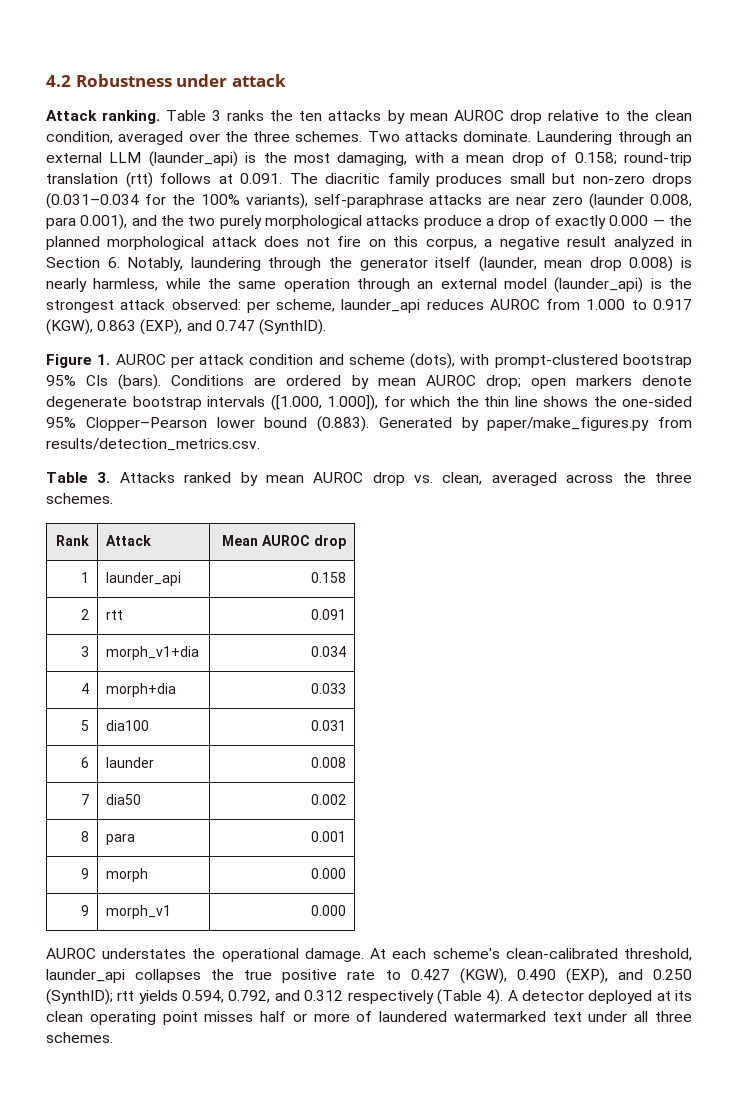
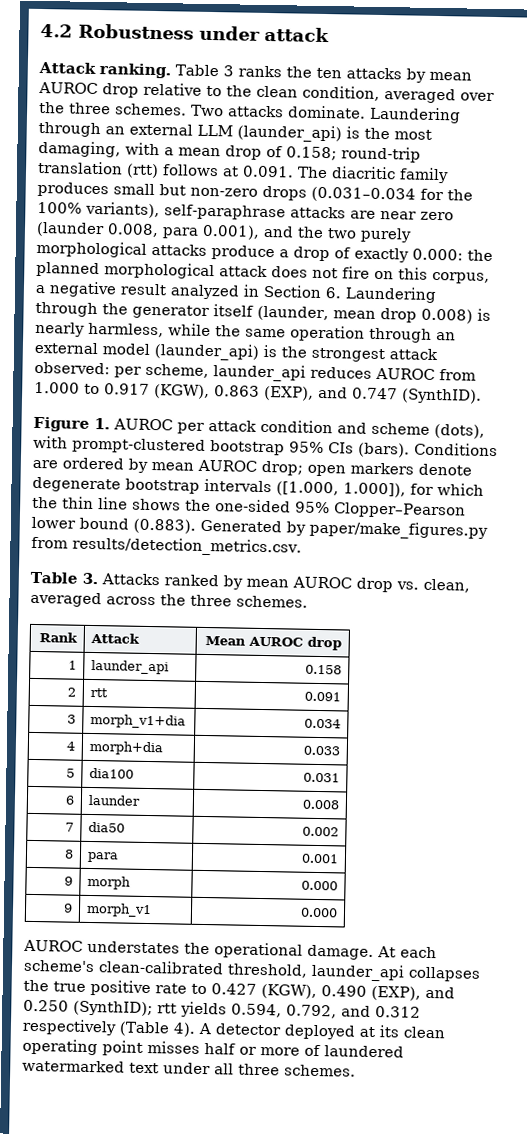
- round-trip translation (rtt) follows at 0.091. The diacritic family produces small but non-zero drops (0.031–0.034 for the 100% variants), self-paraphrase attacks are near zero (launder 0.008, para 0.001), and the two purely morphological attacks produce a drop of exactly 0.000 — the planned morphological attack does not fire on this corpus, a negative result analyzed in Section 6. Notably, laundering through the generator itself (launder, mean drop 0.008) is nearly harmless, while the same operation through an external model (launder_api) is the strongest attack observed:
+ round-trip translation (rtt) follows at 0.091. The diacritic family produces small but non-zero drops (0.031–0.034 for the 100% variants), self-paraphrase attacks are near zero (launder 0.008, para 0.001), and the two purely morphological attacks produce a drop of exactly 0.000: the planned morphological attack does not fire on this corpus, a negative result analyzed in Section 6. Laundering through the generator itself (launder, mean drop 0.008) is nearly harmless, while the same operation through an external model (launder_api) is the strongest attack observed:

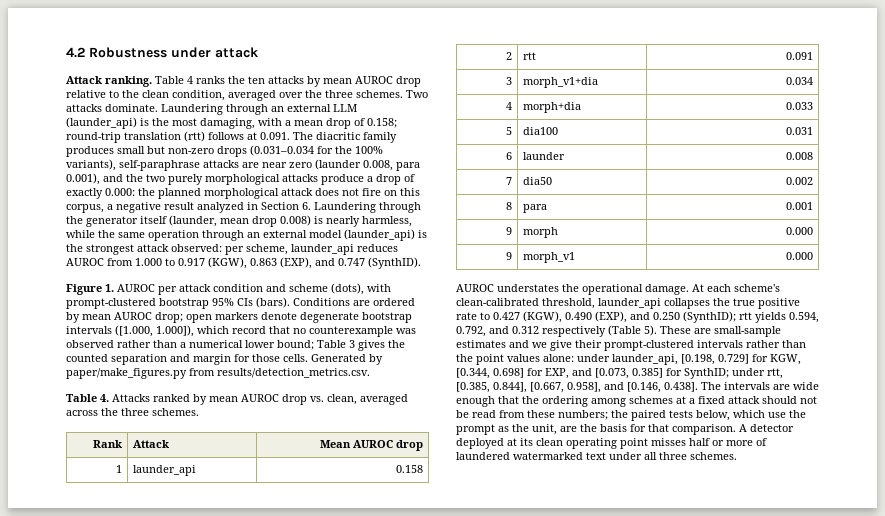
- Table 3 ranks the ten attacks by mean AUROC drop relative to the clean condition, averaged over the three schemes.
+ Table 4 ranks the ten attacks by mean AUROC drop relative to the clean condition, averaged over the three schemes.
- Conditions are ordered by mean AUROC drop; open markers denote degenerate bootstrap intervals ([1.000, 1.000]), for which the thin line shows the one-sided 95% Clopper–Pearson lower bound (0.883). Generated by paper/make_figures.py from results/detection_metrics.csv.
+ Conditions are ordered by mean AUROC drop; open markers denote degenerate bootstrap intervals ([1.000, 1.000]), which record that no counterexample was observed rather than a numerical lower bound; Table 3 gives the counted separation and margin for those cells. Generated by paper/make_figures.py from results/detection_metrics.csv.
- Table 3. Attacks ranked by mean AUROC drop vs. clean, averaged across the three schemes.
+ Table 4. Attacks ranked by mean AUROC drop vs. clean, averaged across the three schemes.
- At each scheme's clean-calibrated threshold, launder_api collapses the true positive rate to 0.427 (KGW), 0.490 (EXP), and 0.250 (SynthID); rtt yields 0.594, 0.792, and 0.312 respectively (Table 4).
+ At each scheme's clean-calibrated threshold, launder_api collapses the true positive rate to 0.427 (KGW), 0.490 (EXP), and 0.250 (SynthID); rtt yields 0.594, 0.792, and 0.312 respectively (Table 5). These are small-sample estimates and we give their prompt-clustered intervals rather than the point values alone: under launder_api, [0.198, 0.729] for KGW, [0.344, 0.698] for EXP, and [0.073, 0.385] for SynthID; under rtt, [0.385, 0.844], [0.667, 0.958], and [0.146, 0.438]. The intervals are wide enough that the ordering among schemes at a fixed attack should not be read from these numbers; the paired tests below, which use the prompt as the unit, are the basis for that comparison.

